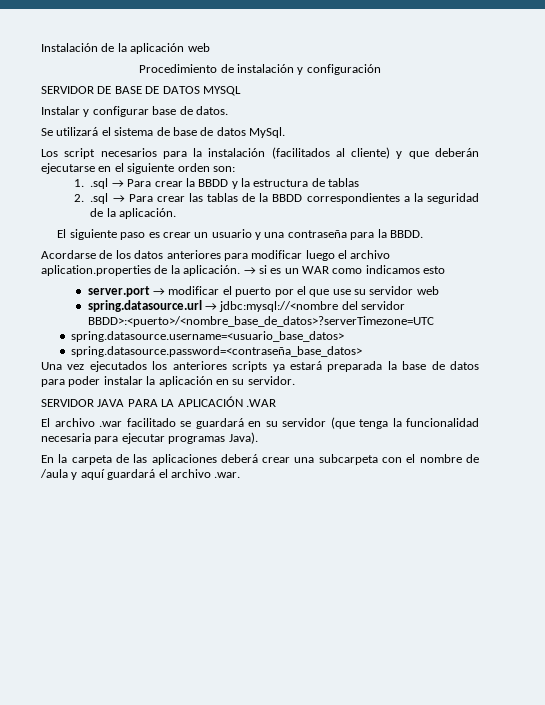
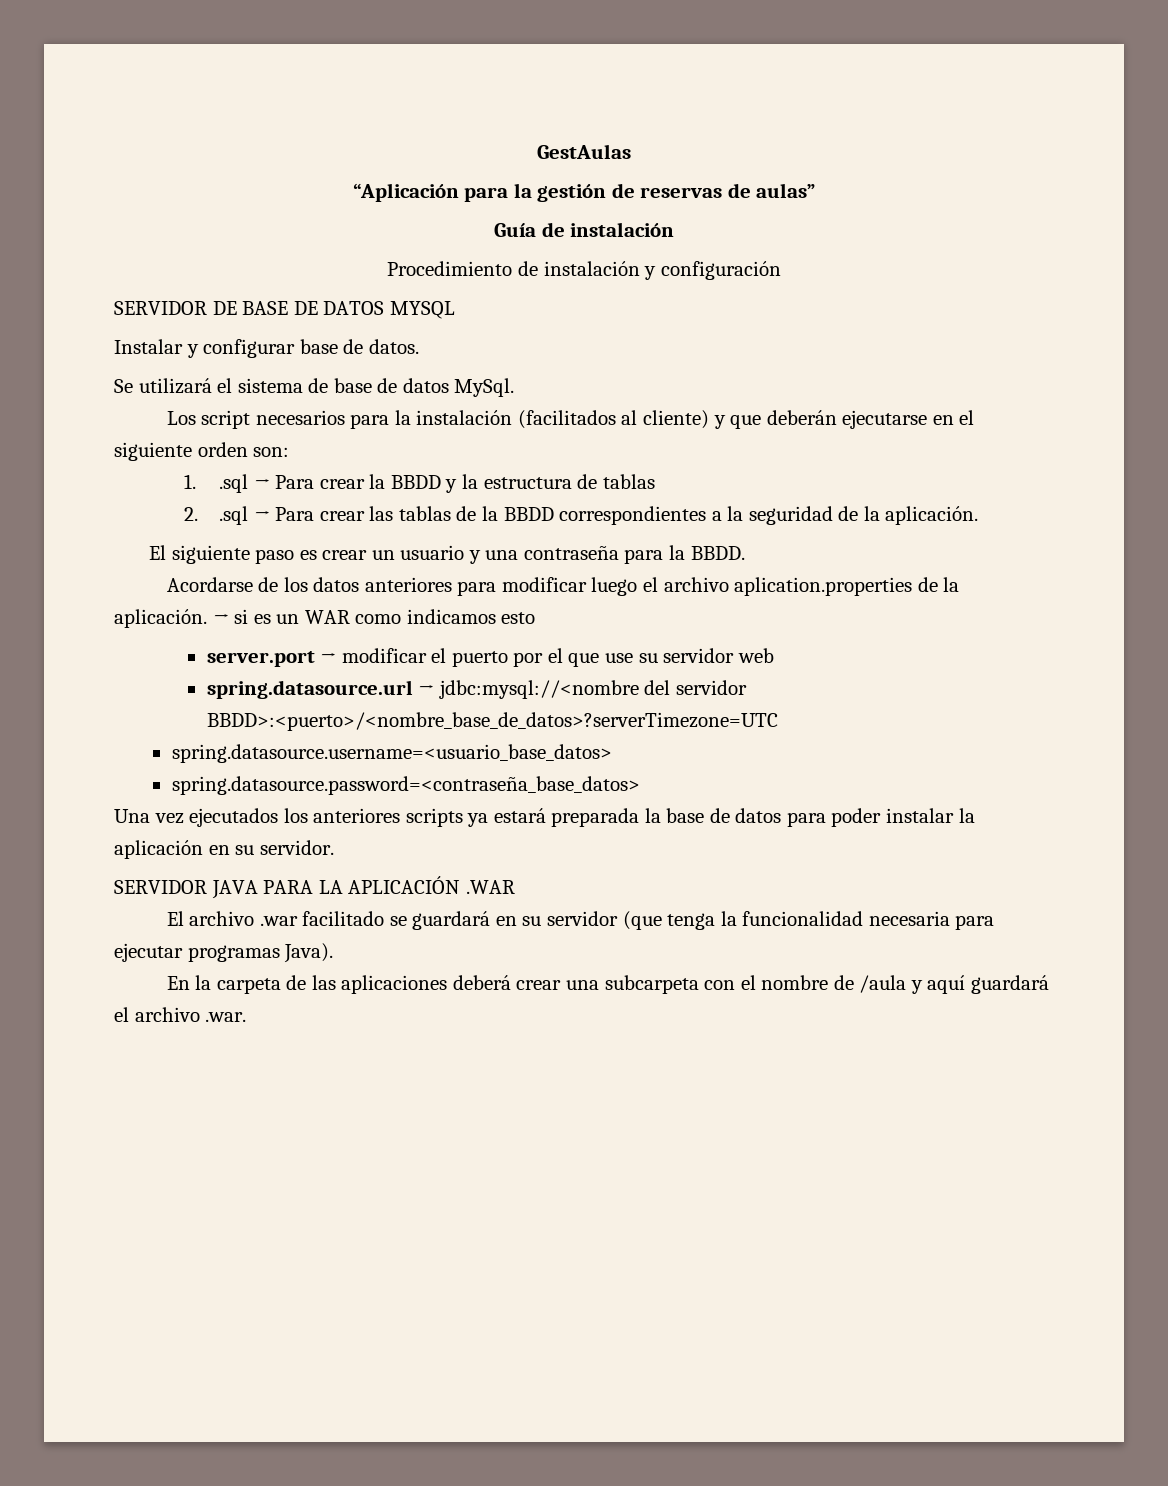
- Instalación de la aplicación web
+ GestAulas
+ “Aplicación para la gestión de reservas de aulas”
+ Guía de instalación

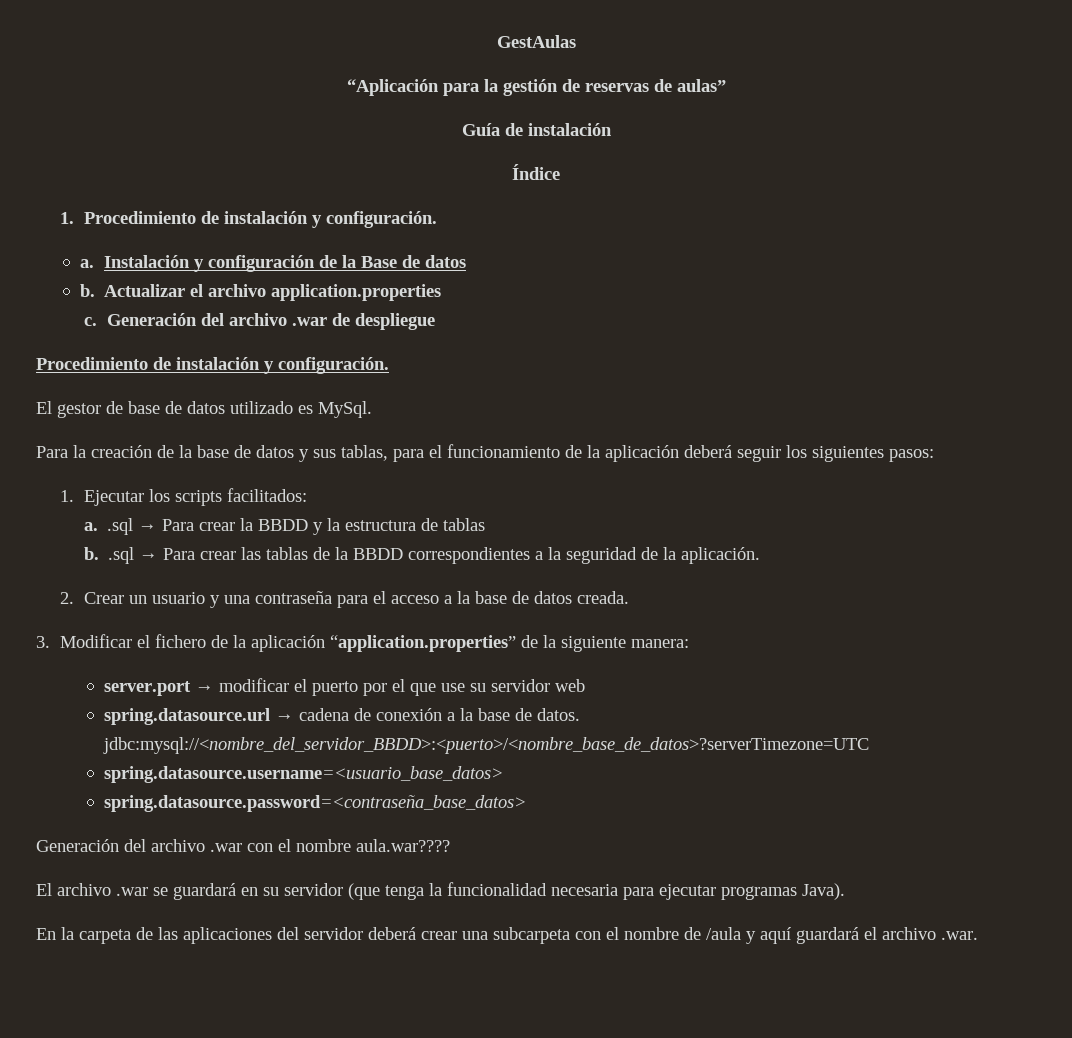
- Procedimiento de instalación y configuración
- SERVIDOR DE BASE DE DATOS MYSQL
- Instalar y configurar base de datos.
- Se utilizará el sistema de base de datos MySql.
+ Índice
+ 1. Procedimiento de instalación y configuración.
+ a. Instalación y configuración de la Base de datos
+ b. Actualizar el archivo application.properties
+ c. Generación del archivo .war de despliegue
+ Procedimiento de instalación y configuración.
+ El gestor de base de datos utilizado es MySql.
- Los script necesarios para la instalación (facilitados al cliente) y que deberán ejecutarse en el siguiente orden son:
- 1. .sql → Para crear la BBDD y la estructura de tablas
+ Para la creación de la base de datos y sus tablas, para el funcionamiento de la aplicación deberá seguir los siguientes pasos:
+ 1. Ejecutar los scripts facilitados:
+ a. .sql → Para crear la BBDD y la estructura de tablas
- 2. .sql → Para crear las tablas de la BBDD correspondientes a la seguridad de la aplicación.
+ b. .sql → Para crear las tablas de la BBDD correspondientes a la seguridad de la aplicación.
- El siguiente paso es crear un usuario y una contraseña para la BBDD.
- Acordarse de los datos anteriores para modificar luego el archivo aplication.properties de la aplicación. → si es un WAR como indicamos esto
+ 2. Crear un usuario y una contraseña para el acceso a la base de datos creada.
+ 3. Modificar el fichero de la aplicación “application.properties” de la siguiente manera:
- spring.datasource.url → jdbc:mysql://<nombre del servidor BBDD>:<puerto>/<nombre_base_de_datos>?serverTimezone=UTC
+ spring.datasource.url → cadena de conexión a la base de datos. jdbc:mysql://<nombre_del_servidor_BBDD>:<puerto>/<nombre_base_de_datos>?serverTimezone=UTC
  spring.datasource.username=<usuario_base_datos>
  spring.datasource.password=<contraseña_base_datos>
- Una vez ejecutados los anteriores scripts ya estará preparada la base de datos para poder instalar la aplicación en su servidor.
- SERVIDOR JAVA PARA LA APLICACIÓN .WAR
+ Generación del archivo .war con el nombre aula.war????
- El archivo .war facilitado se guardará en su servidor (que tenga la funcionalidad necesaria para ejecutar programas Java).
+ El archivo .war se guardará en su servidor (que tenga la funcionalidad necesaria para ejecutar programas Java).
- En la carpeta de las aplicaciones deberá crear una subcarpeta con el nombre de /aula y aquí guardará el archivo .war.
+ En la carpeta de las aplicaciones del servidor deberá crear una subcarpeta con el nombre de /aula y aquí guardará el archivo .war.

